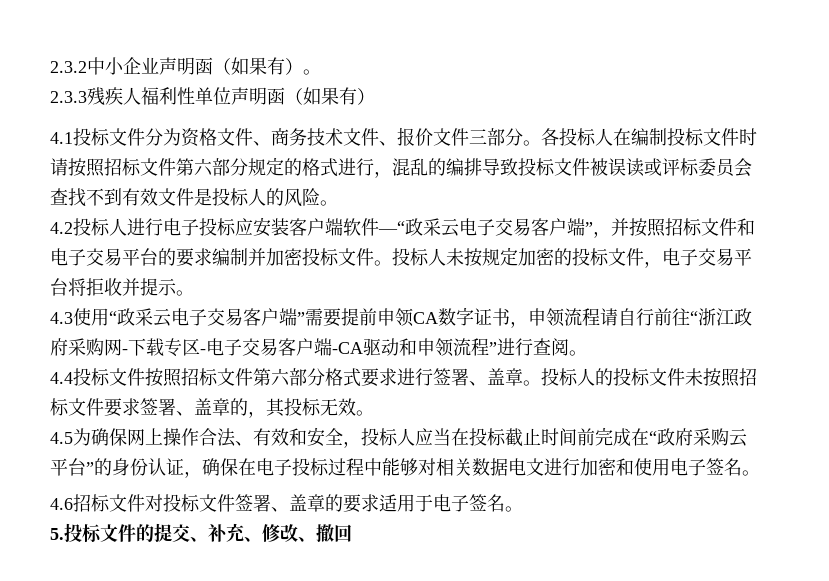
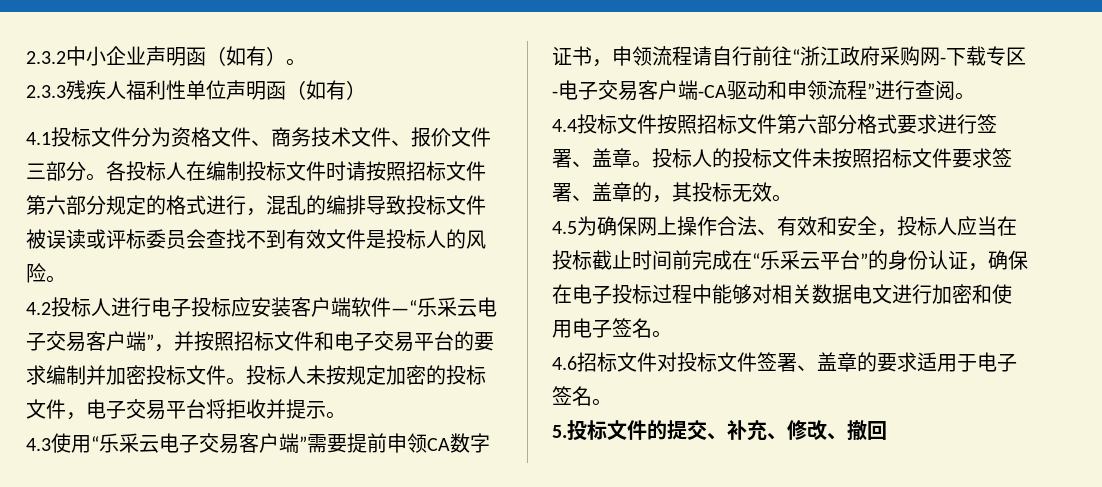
- 2.3.2中小企业声明函（如果有）。
+ 2.3.2中小企业声明函（如有）。
- 2.3.3残疾人福利性单位声明函（如果有）
+ 2.3.3残疾人福利性单位声明函（如有）
- 4.2投标人进行电子投标应安装客户端软件—“政采云电子交易客户端”，并按照招标文件和电子交易平台的要求编制并加密投标文件。
+ 4.2投标人进行电子投标应安装客户端软件—“乐采云电子交易客户端”，并按照招标文件和电子交易平台的要求编制并加密投标文件。
- 4.3使用“政采云电子交易客户端”需要提前申领CA数字证书，申领流程请自行前往“浙江政府采购网-下载专区-电子交易客户端-CA驱动和申领流程”进行查阅。
+ 4.3使用“乐采云电子交易客户端”需要提前申领CA数字证书，申领流程请自行前往“浙江政府采购网-下载专区-电子交易客户端-CA驱动和申领流程”进行查阅。
- 4.5为确保网上操作合法、有效和安全，投标人应当在投标截止时间前完成在“政府采购云平台”的身份认证，确保在电子投标过程中能够对相关数据电文进行加密和使用电子签名。
+ 4.5为确保网上操作合法、有效和安全，投标人应当在投标截止时间前完成在“乐采云平台”的身份认证，确保在电子投标过程中能够对相关数据电文进行加密和使用电子签名。

